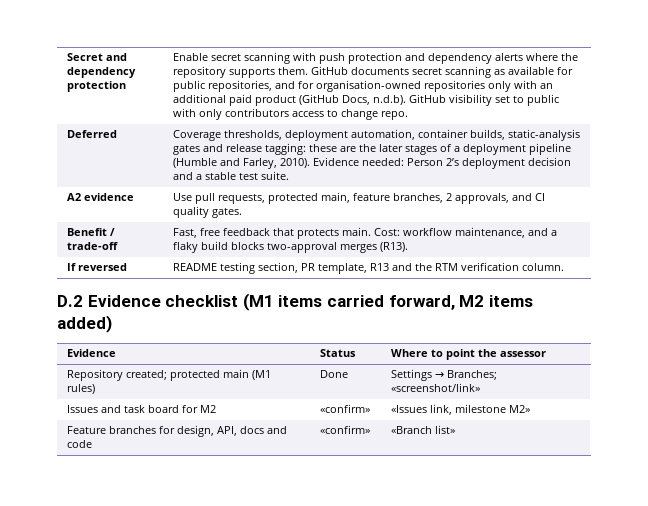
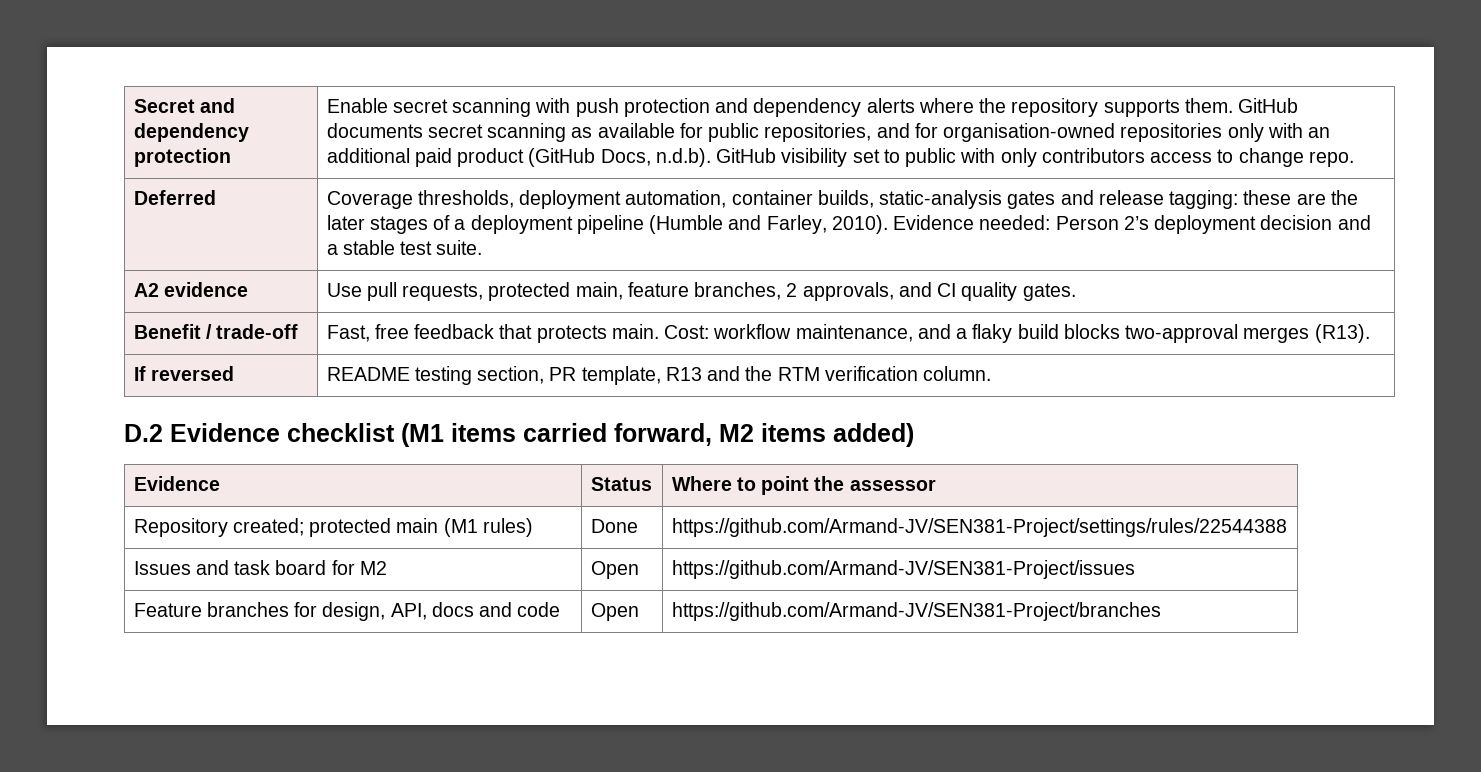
- Repository created; protected main (M1 rules) | Done | Settings → Branches; «screenshot/link»
+ Repository created; protected main (M1 rules) | Done | https://github.com/Armand-JV/SEN381-Project/settings/rules/22544388
- Issues and task board for M2 | «confirm» | «Issues link, milestone M2»
+ Issues and task board for M2 | Open | https://github.com/Armand-JV/SEN381-Project/issues
- Feature branches for design, API, docs and code | «confirm» | «Branch list»
+ Feature branches for design, API, docs and code | Open | https://github.com/Armand-JV/SEN381-Project/branches

